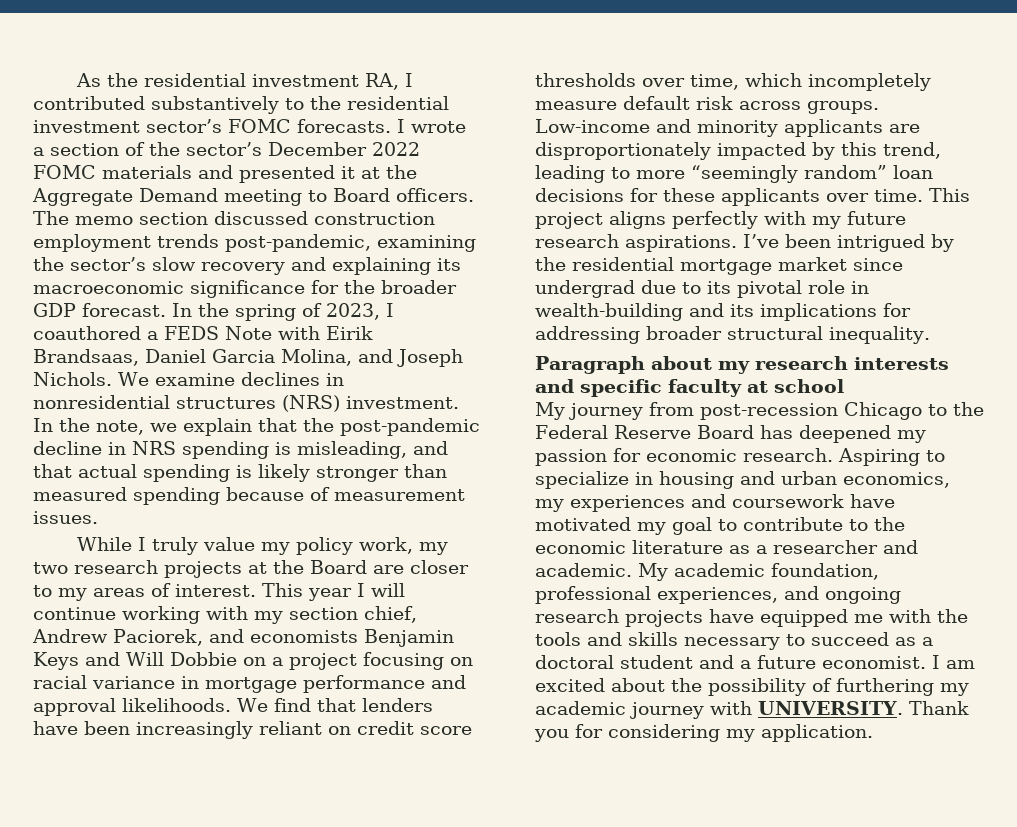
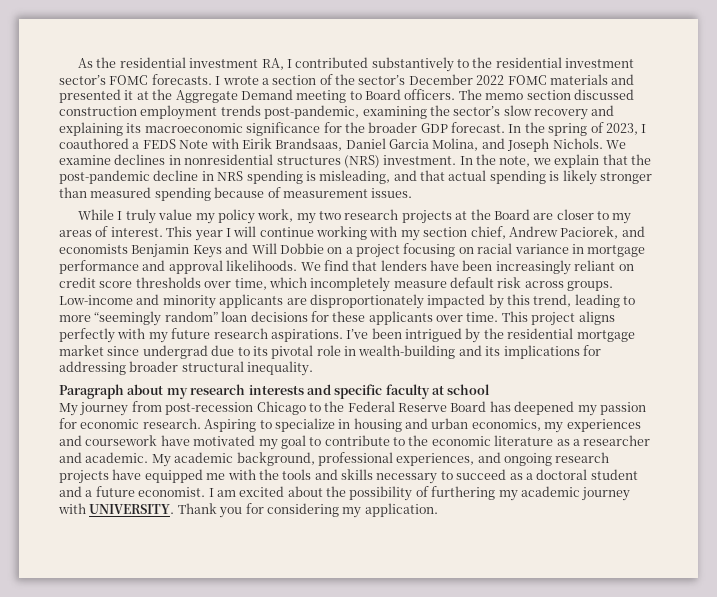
- My academic foundation, professional experiences, and ongoing research projects have equipped me with the tools and skills necessary to succeed as a doctoral student and a future economist.
+ My academic background, professional experiences, and ongoing research projects have equipped me with the tools and skills necessary to succeed as a doctoral student and a future economist.

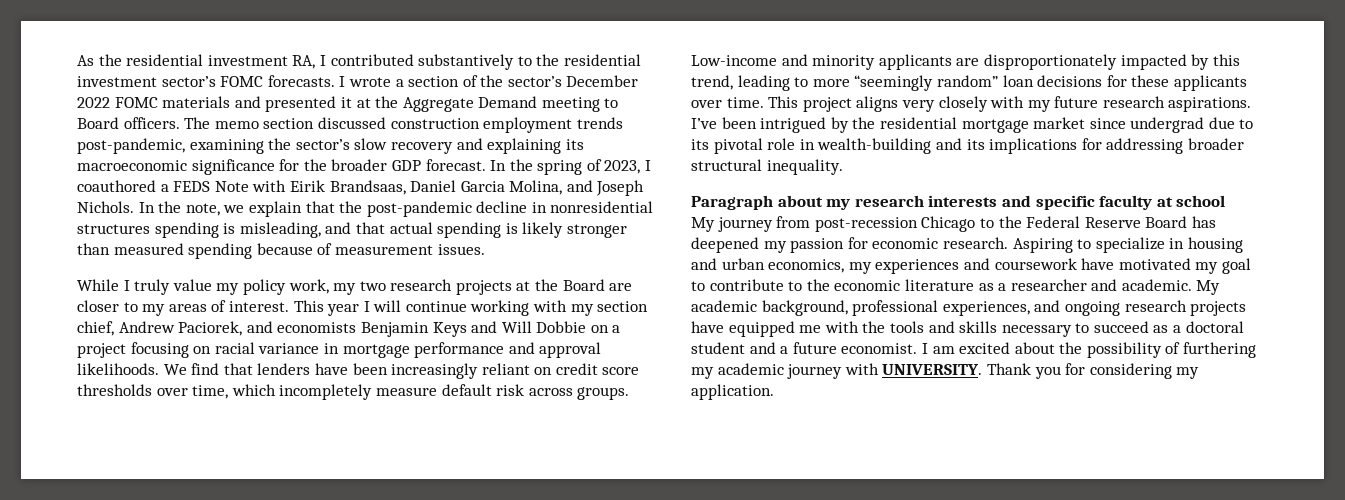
- We examine declines in nonresidential structures (NRS) investment.
- In the note, we explain that the post-pandemic decline in NRS spending is misleading, and that actual spending is likely stronger than measured spending because of measurement issues.
+ In the note, we explain that the post-pandemic decline in nonresidential structures spending is misleading, and that actual spending is likely stronger than measured spending because of measurement issues.
- This project aligns perfectly with my future research aspirations.
+ This project aligns very closely with my future research aspirations.

